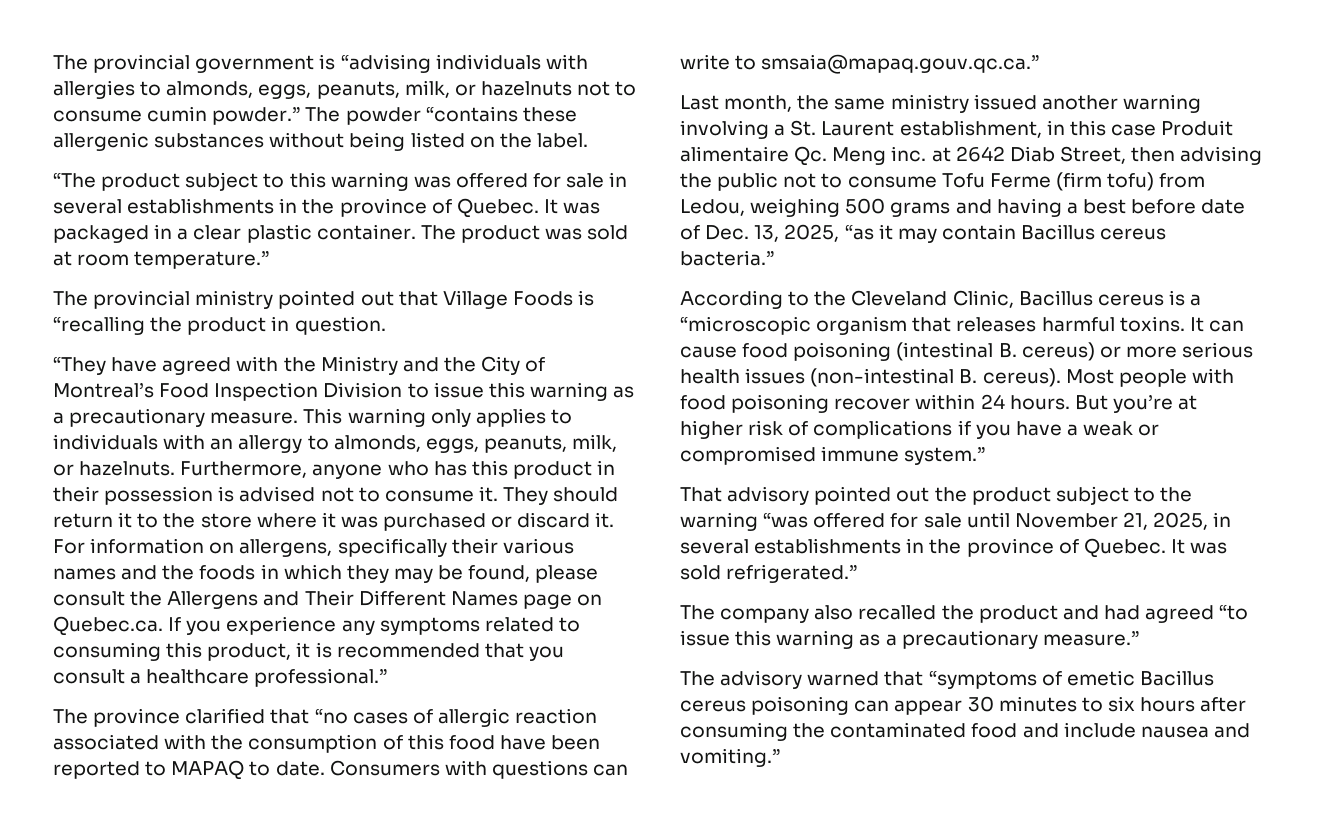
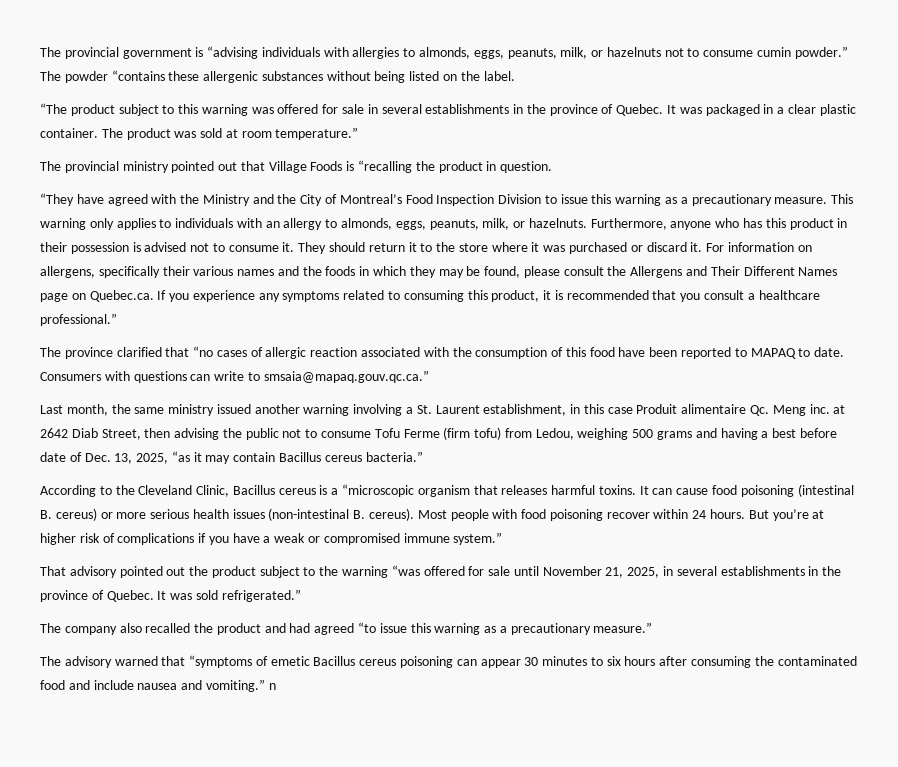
- The advisory warned that “symptoms of emetic Bacillus cereus poisoning can appear 30 minutes to six hours after consuming the contaminated food and include nausea and vomiting.”
+ The advisory warned that “symptoms of emetic Bacillus cereus poisoning can appear 30 minutes to six hours after consuming the contaminated food and include nausea and vomiting.” n

